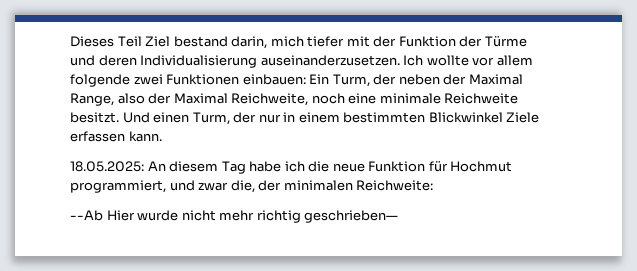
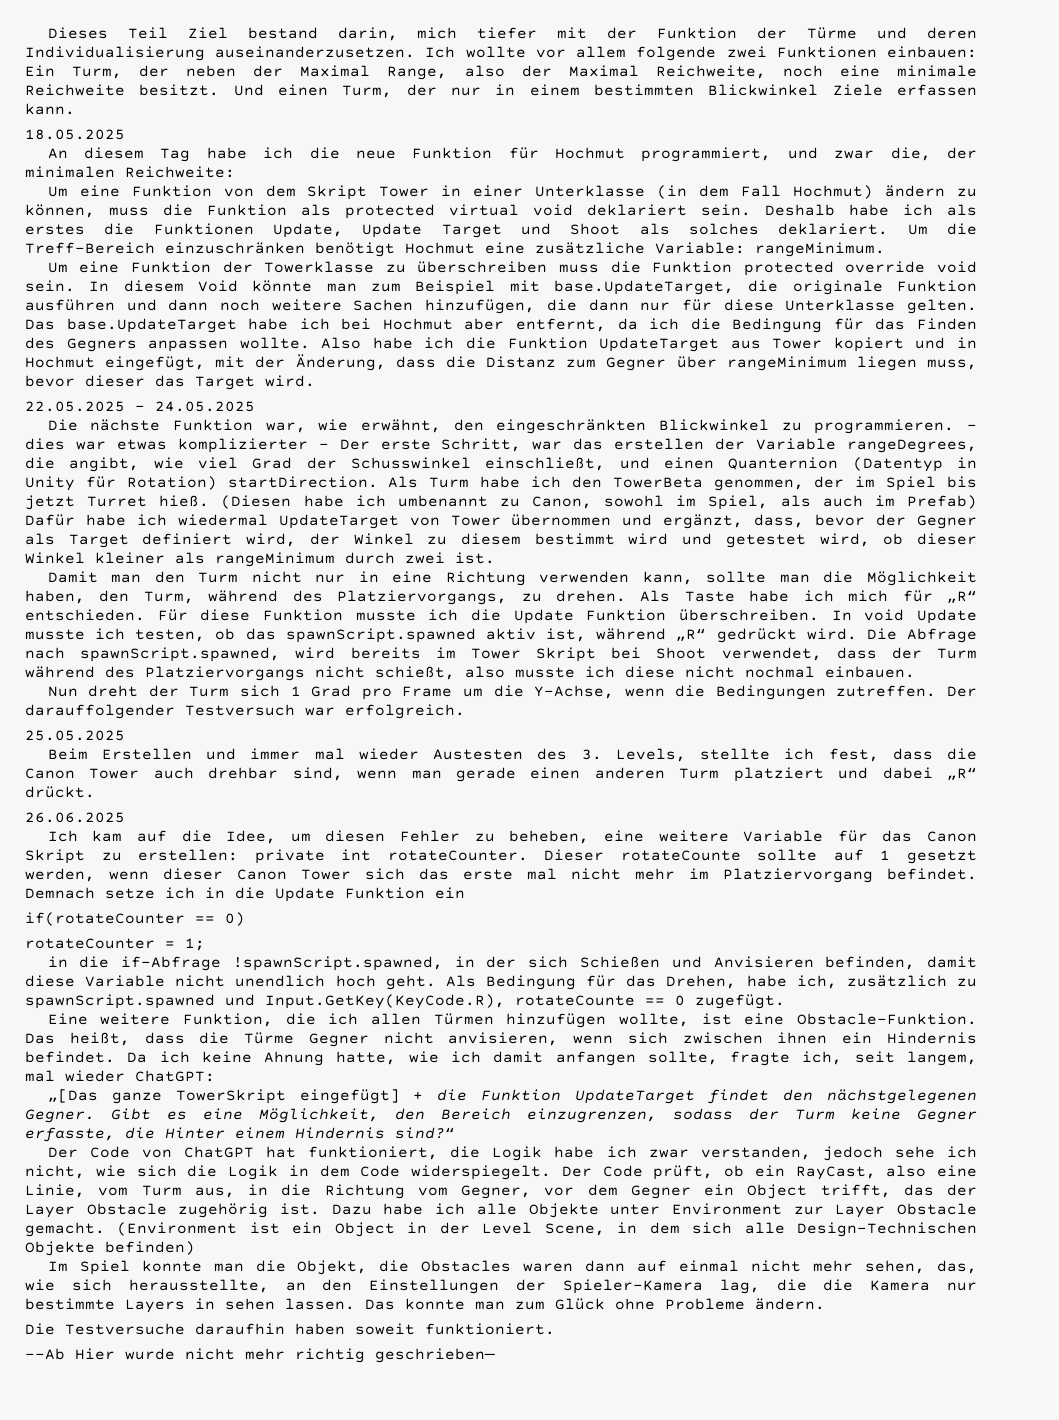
- 18.05.2025: An diesem Tag habe ich die neue Funktion für Hochmut programmiert, und zwar die, der minimalen Reichweite:
+ 18.05.2025
+ An diesem Tag habe ich die neue Funktion für Hochmut programmiert, und zwar die, der minimalen Reichweite:
+ Um eine Funktion von dem Skript Tower in einer Unterklasse (in dem Fall Hochmut) ändern zu können, muss die Funktion als protected virtual void deklariert sein. Deshalb habe ich als erstes die Funktionen Update, Update Target und Shoot als solches deklariert. Um die Treff-Bereich einzuschränken benötigt Hochmut eine zusätzliche Variable: rangeMinimum.
+ Um eine Funktion der Towerklasse zu überschreiben muss die Funktion protected override void sein. In diesem Void könnte man zum Beispiel mit base.UpdateTarget, die originale Funktion ausführen und dann noch weitere Sachen hinzufügen, die dann nur für diese Unterklasse gelten. Das base.UpdateTarget habe ich bei Hochmut aber entfernt, da ich die Bedingung für das Finden des Gegners anpassen wollte. Also habe ich die Funktion UpdateTarget aus Tower kopiert und in Hochmut eingefügt, mit der Änderung, dass die Distanz zum Gegner über rangeMinimum liegen muss, bevor dieser das Target wird.
+ 22.05.2025 – 24.05.2025
+ Die nächste Funktion war, wie erwähnt, den eingeschränkten Blickwinkel zu programmieren. – dies war etwas komplizierter – Der erste Schritt, war das erstellen der Variable rangeDegrees, die angibt, wie viel Grad der Schusswinkel einschließt, und einen Quanternion (Datentyp in Unity für Rotation) startDirection. Als Turm habe ich den TowerBeta genommen, der im Spiel bis jetzt Turret hieß. (Diesen habe ich umbenannt zu Canon, sowohl im Spiel, als auch im Prefab) Dafür habe ich wiedermal UpdateTarget von Tower übernommen und ergänzt, dass, bevor der Gegner als Target definiert wird, der Winkel zu diesem bestimmt wird und getestet wird, ob dieser Winkel kleiner als rangeMinimum durch zwei ist.
+ Damit man den Turm nicht nur in eine Richtung verwenden kann, sollte man die Möglichkeit haben, den Turm, während des Platziervorgangs, zu drehen. Als Taste habe ich mich für „R“ entschieden. Für diese Funktion musste ich die Update Funktion überschreiben. In void Update musste ich testen, ob das spawnScript.spawned aktiv ist, während „R“ gedrückt wird. Die Abfrage nach spawnScript.spawned, wird bereits im Tower Skript bei Shoot verwendet, dass der Turm während des Platziervorgangs nicht schießt, also musste ich diese nicht nochmal einbauen.
+ Nun dreht der Turm sich 1 Grad pro Frame um die Y-Achse, wenn die Bedingungen zutreffen. Der darauffolgender Testversuch war erfolgreich.
+ 25.05.2025
+ Beim Erstellen und immer mal wieder Austesten des 3. Levels, stellte ich fest, dass die Canon Tower auch drehbar sind, wenn man gerade einen anderen Turm platziert und dabei „R“ drückt.
+ 26.06.2025
+ Ich kam auf die Idee, um diesen Fehler zu beheben, eine weitere Variable für das Canon Skript zu erstellen: private int rotateCounter. Dieser rotateCounte sollte auf 1 gesetzt werden, wenn dieser Canon Tower sich das erste mal nicht mehr im Platziervorgang befindet. Demnach setze ich in die Update Funktion ein
+ if(rotateCounter == 0)
+ rotateCounter = 1;
+ in die if-Abfrage !spawnScript.spawned, in der sich Schießen und Anvisieren befinden, damit diese Variable nicht unendlich hoch geht. Als Bedingung für das Drehen, habe ich, zusätzlich zu spawnScript.spawned und Input.GetKey(KeyCode.R), rotateCounte == 0 zugefügt.
+ Eine weitere Funktion, die ich allen Türmen hinzufügen wollte, ist eine Obstacle-Funktion. Das heißt, dass die Türme Gegner nicht anvisieren, wenn sich zwischen ihnen ein Hindernis befindet. Da ich keine Ahnung hatte, wie ich damit anfangen sollte, fragte ich, seit langem, mal wieder ChatGPT:
+ „[Das ganze TowerSkript eingefügt] + die Funktion UpdateTarget findet den nächstgelegenen Gegner. Gibt es eine Möglichkeit, den Bereich einzugrenzen, sodass der Turm keine Gegner erfasste, die Hinter einem Hindernis sind?“
+ Der Code von ChatGPT hat funktioniert, die Logik habe ich zwar verstanden, jedoch sehe ich nicht, wie sich die Logik in dem Code widerspiegelt. Der Code prüft, ob ein RayCast, also eine Linie, vom Turm aus, in die Richtung vom Gegner, vor dem Gegner ein Object trifft, das der Layer Obstacle zugehörig ist. Dazu habe ich alle Objekte unter Environment zur Layer Obstacle gemacht. (Environment ist ein Object in der Level Scene, in dem sich alle Design-Technischen Objekte befinden)
+ Im Spiel konnte man die Objekt, die Obstacles waren dann auf einmal nicht mehr sehen, das, wie sich herausstellte, an den Einstellungen der Spieler-Kamera lag, die die Kamera nur bestimmte Layers in sehen lassen. Das konnte man zum Glück ohne Probleme ändern.
+ Die Testversuche daraufhin haben soweit funktioniert.

